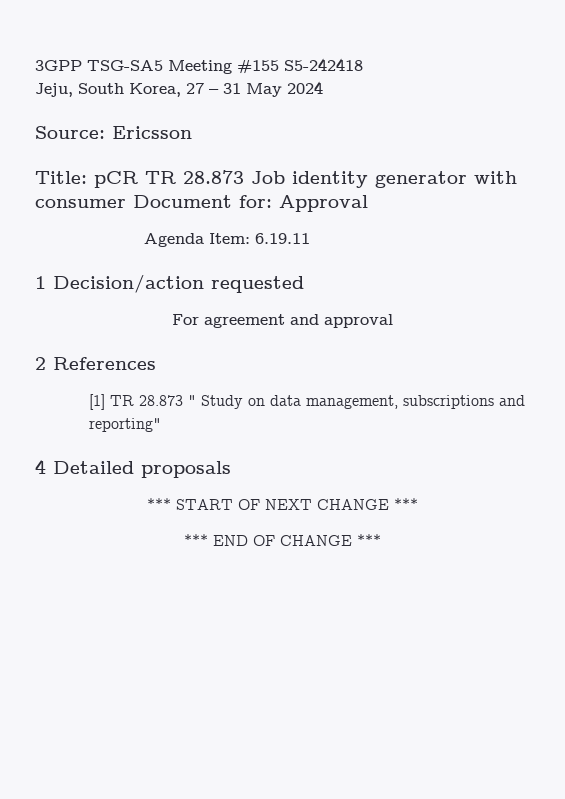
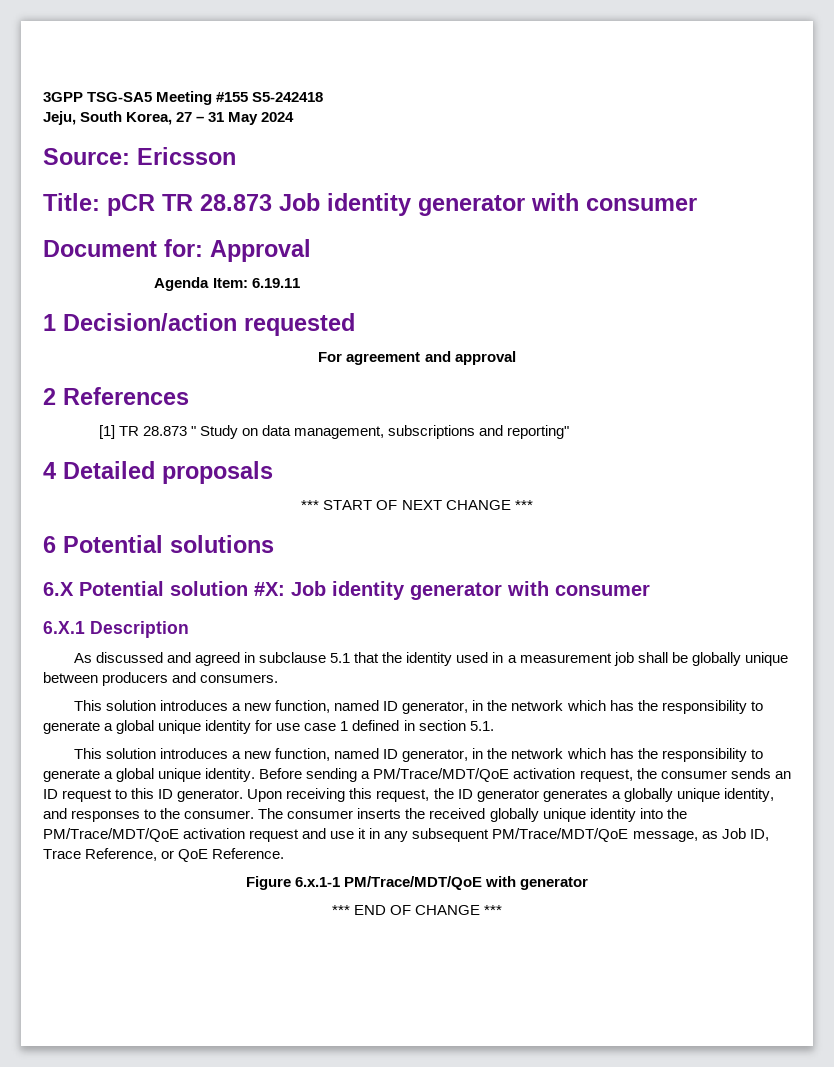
- Title: pCR TR 28.873 Job identity generator with consumer Document for: Approval
+ Title: pCR TR 28.873 Job identity generator with consumer
+ Document for: Approval
+ 6 Potential solutions
+ 6.X Potential solution #X: Job identity generator with consumer
+ 6.X.1 Description
+ As discussed and agreed in subclause 5.1 that the identity used in a measurement job shall be globally unique between producers and consumers.
+ This solution introduces a new function, named ID generator, in the network which has the responsibility to generate a global unique identity for use case 1 defined in section 5.1.
+ This solution introduces a new function, named ID generator, in the network which has the responsibility to generate a global unique identity. Before sending a PM/Trace/MDT/QoE activation request, the consumer sends an ID request to this ID generator. Upon receiving this request, the ID generator generates a globally unique identity, and responses to the consumer. The consumer inserts the received globally unique identity into the PM/Trace/MDT/QoE activation request and use it in any subsequent PM/Trace/MDT/QoE message, as Job ID, Trace Reference, or QoE Reference.
+ Figure 6.x.1-1 PM/Trace/MDT/QoE with generator

